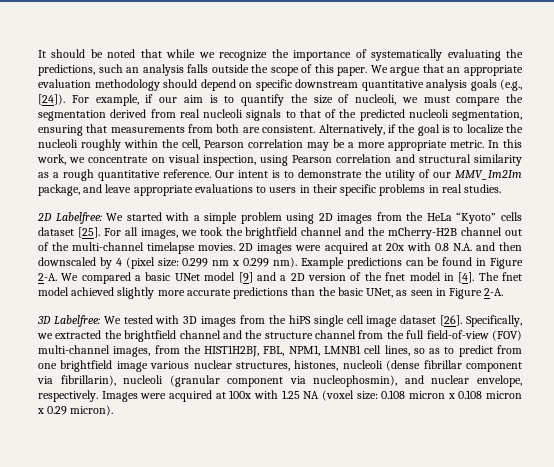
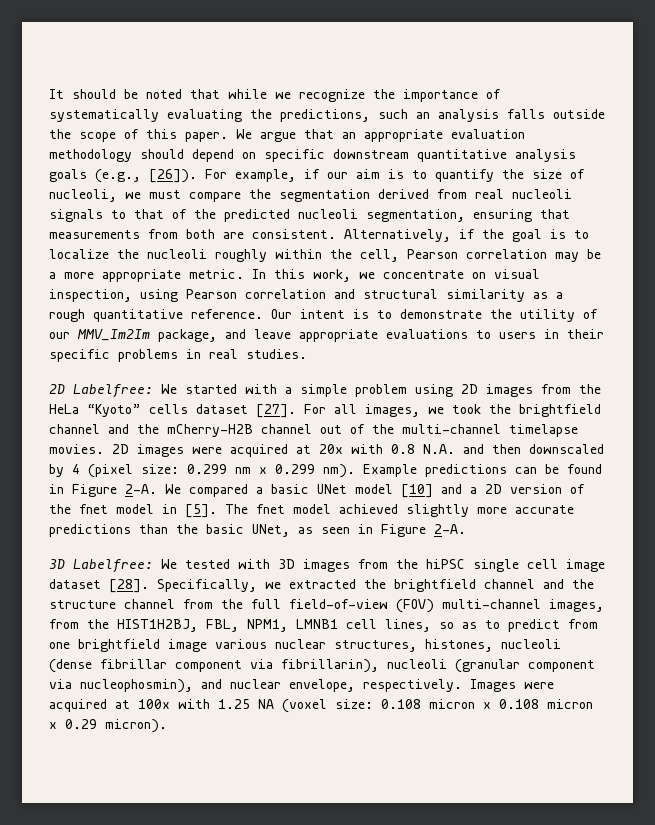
- We argue that an appropriate evaluation methodology should depend on specific downstream quantitative analysis goals (e.g., [24]).
+ We argue that an appropriate evaluation methodology should depend on specific downstream quantitative analysis goals (e.g., [26]).
- 2D Labelfree: We started with a simple problem using 2D images from the HeLa “Kyoto” cells dataset [25].
+ 2D Labelfree: We started with a simple problem using 2D images from the HeLa “Kyoto” cells dataset [27].
- We compared a basic UNet model [9] and a 2D version of the fnet model in [4].
+ We compared a basic UNet model [10] and a 2D version of the fnet model in [5].
- 3D Labelfree: We tested with 3D images from the hiPS single cell image dataset [26].
+ 3D Labelfree: We tested with 3D images from the hiPSC single cell image dataset [28].

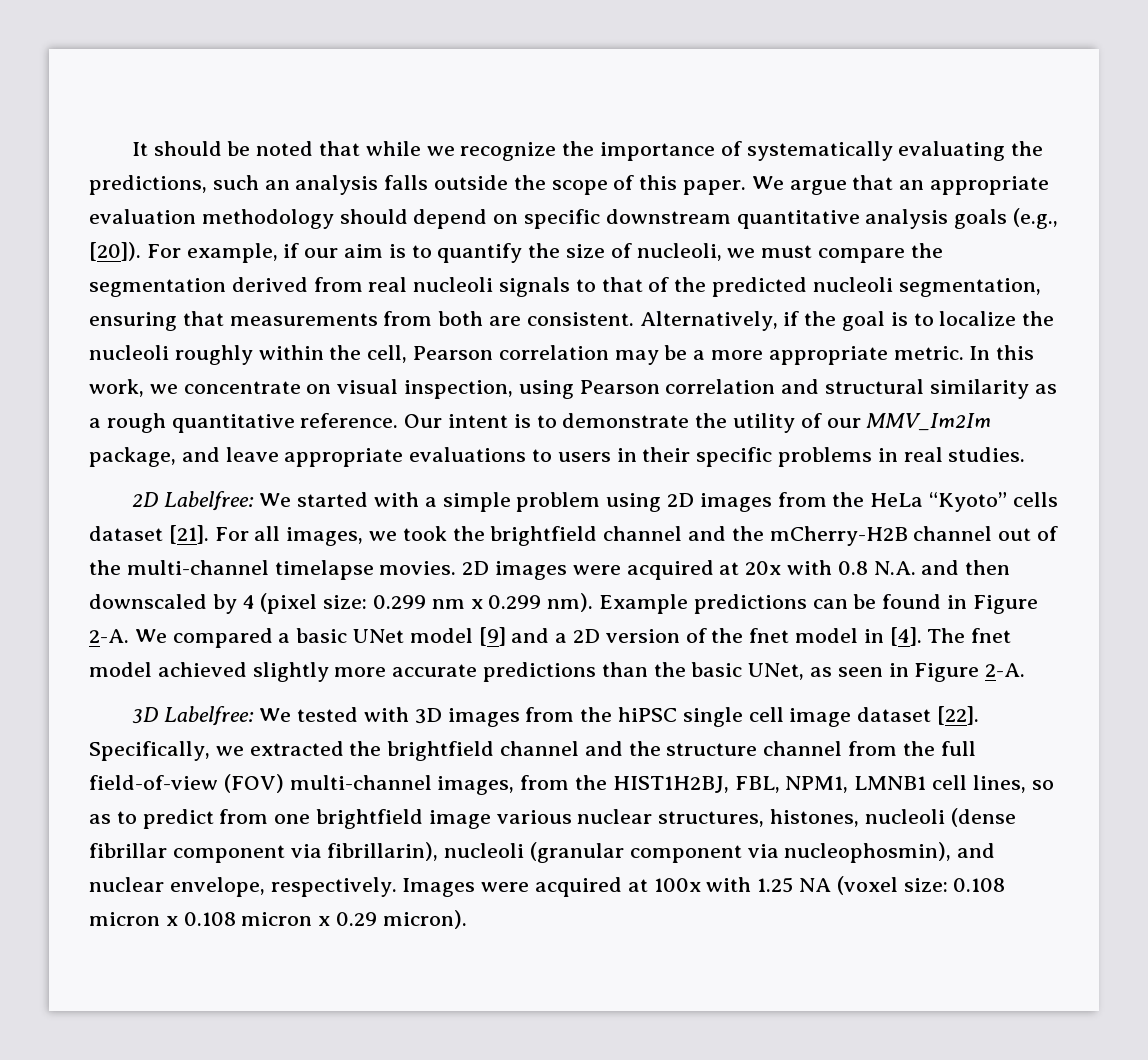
- We argue that an appropriate evaluation methodology should depend on specific downstream quantitative analysis goals (e.g., [26]).
+ We argue that an appropriate evaluation methodology should depend on specific downstream quantitative analysis goals (e.g., [20]).
- 2D Labelfree: We started with a simple problem using 2D images from the HeLa “Kyoto” cells dataset [27].
+ 2D Labelfree: We started with a simple problem using 2D images from the HeLa “Kyoto” cells dataset [21].
- We compared a basic UNet model [10] and a 2D version of the fnet model in [5].
+ We compared a basic UNet model [9] and a 2D version of the fnet model in [4].
- 3D Labelfree: We tested with 3D images from the hiPSC single cell image dataset [28].
+ 3D Labelfree: We tested with 3D images from the hiPSC single cell image dataset [22].

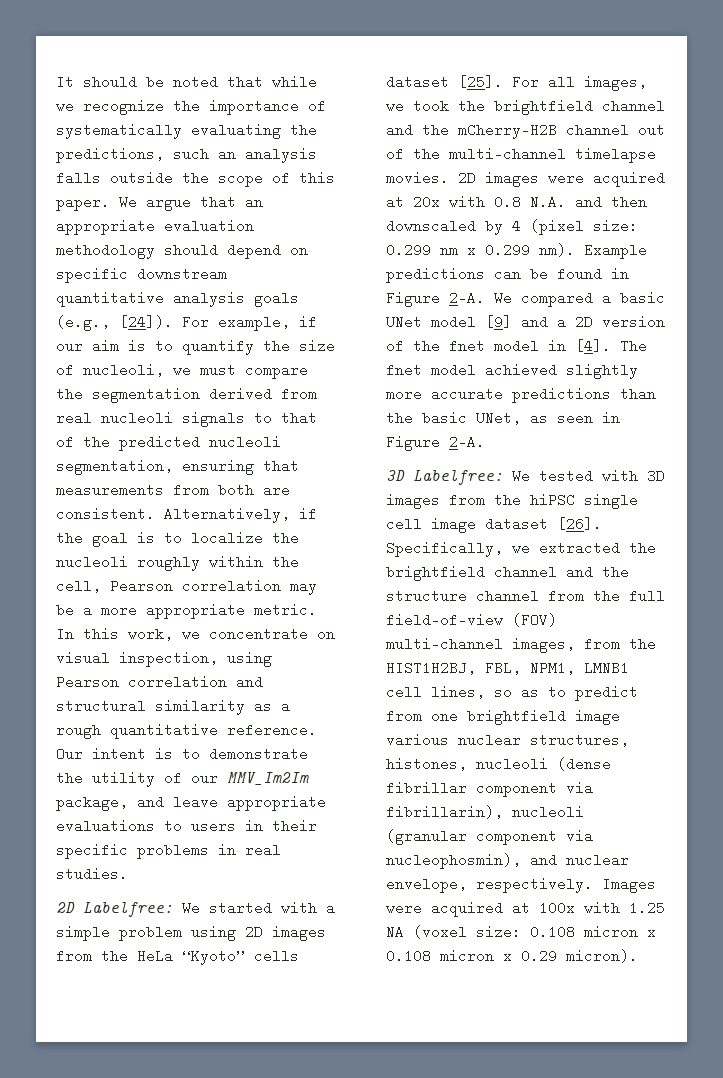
- We argue that an appropriate evaluation methodology should depend on specific downstream quantitative analysis goals (e.g., [20]).
+ We argue that an appropriate evaluation methodology should depend on specific downstream quantitative analysis goals (e.g., [24]).
- 2D Labelfree: We started with a simple problem using 2D images from the HeLa “Kyoto” cells dataset [21].
+ 2D Labelfree: We started with a simple problem using 2D images from the HeLa “Kyoto” cells dataset [25].
- 3D Labelfree: We tested with 3D images from the hiPSC single cell image dataset [22].
+ 3D Labelfree: We tested with 3D images from the hiPSC single cell image dataset [26].

